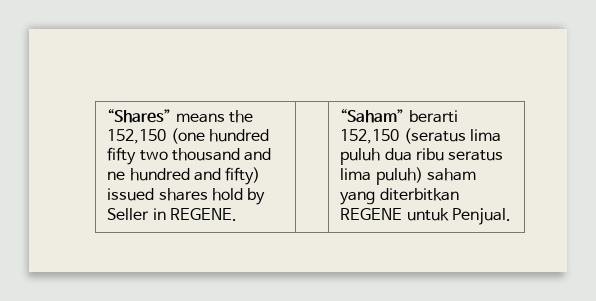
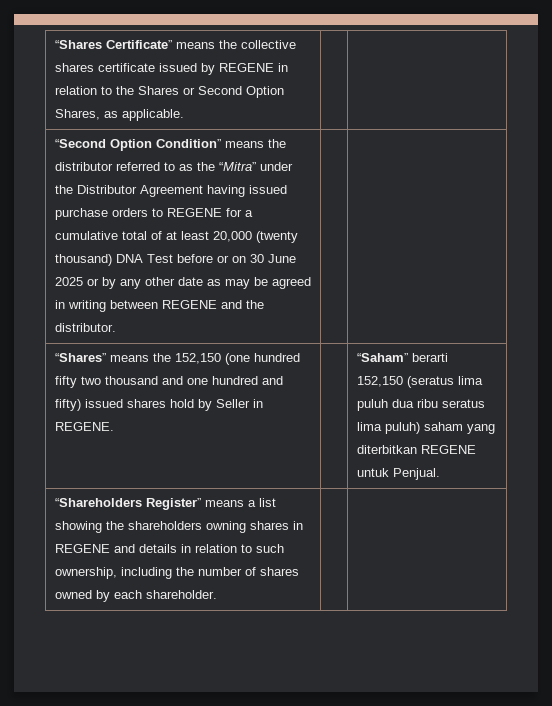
+ “Shares Certificate” means the collective shares certificate issued by REGENE in relation to the Shares or Second Option Shares, as applicable. | |
+ “Second Option Condition” means the distributor referred to as the “Mitra” under the Distributor Agreement having issued purchase orders to REGENE for a cumulative total of at least 20,000 (twenty thousand) DNA Test before or on 30 June 2025 or by any other date as may be agreed in writing between REGENE and the distributor.
- “Shares” means the 152,150 (one hundred fifty two thousand and ne hundred and fifty) issued shares hold by Seller in REGENE. | | “Saham” berarti 152,150 (seratus lima puluh dua ribu seratus lima puluh) saham yang diterbitkan REGENE untuk Penjual.
+ “Shares” means the 152,150 (one hundred fifty two thousand and one hundred and fifty) issued shares hold by Seller in REGENE. | | “Saham” berarti 152,150 (seratus lima puluh dua ribu seratus lima puluh) saham yang diterbitkan REGENE untuk Penjual.
+ “Shareholders Register” means a list showing the shareholders owning shares in REGENE and details in relation to such ownership, including the number of shares owned by each shareholder. | |

